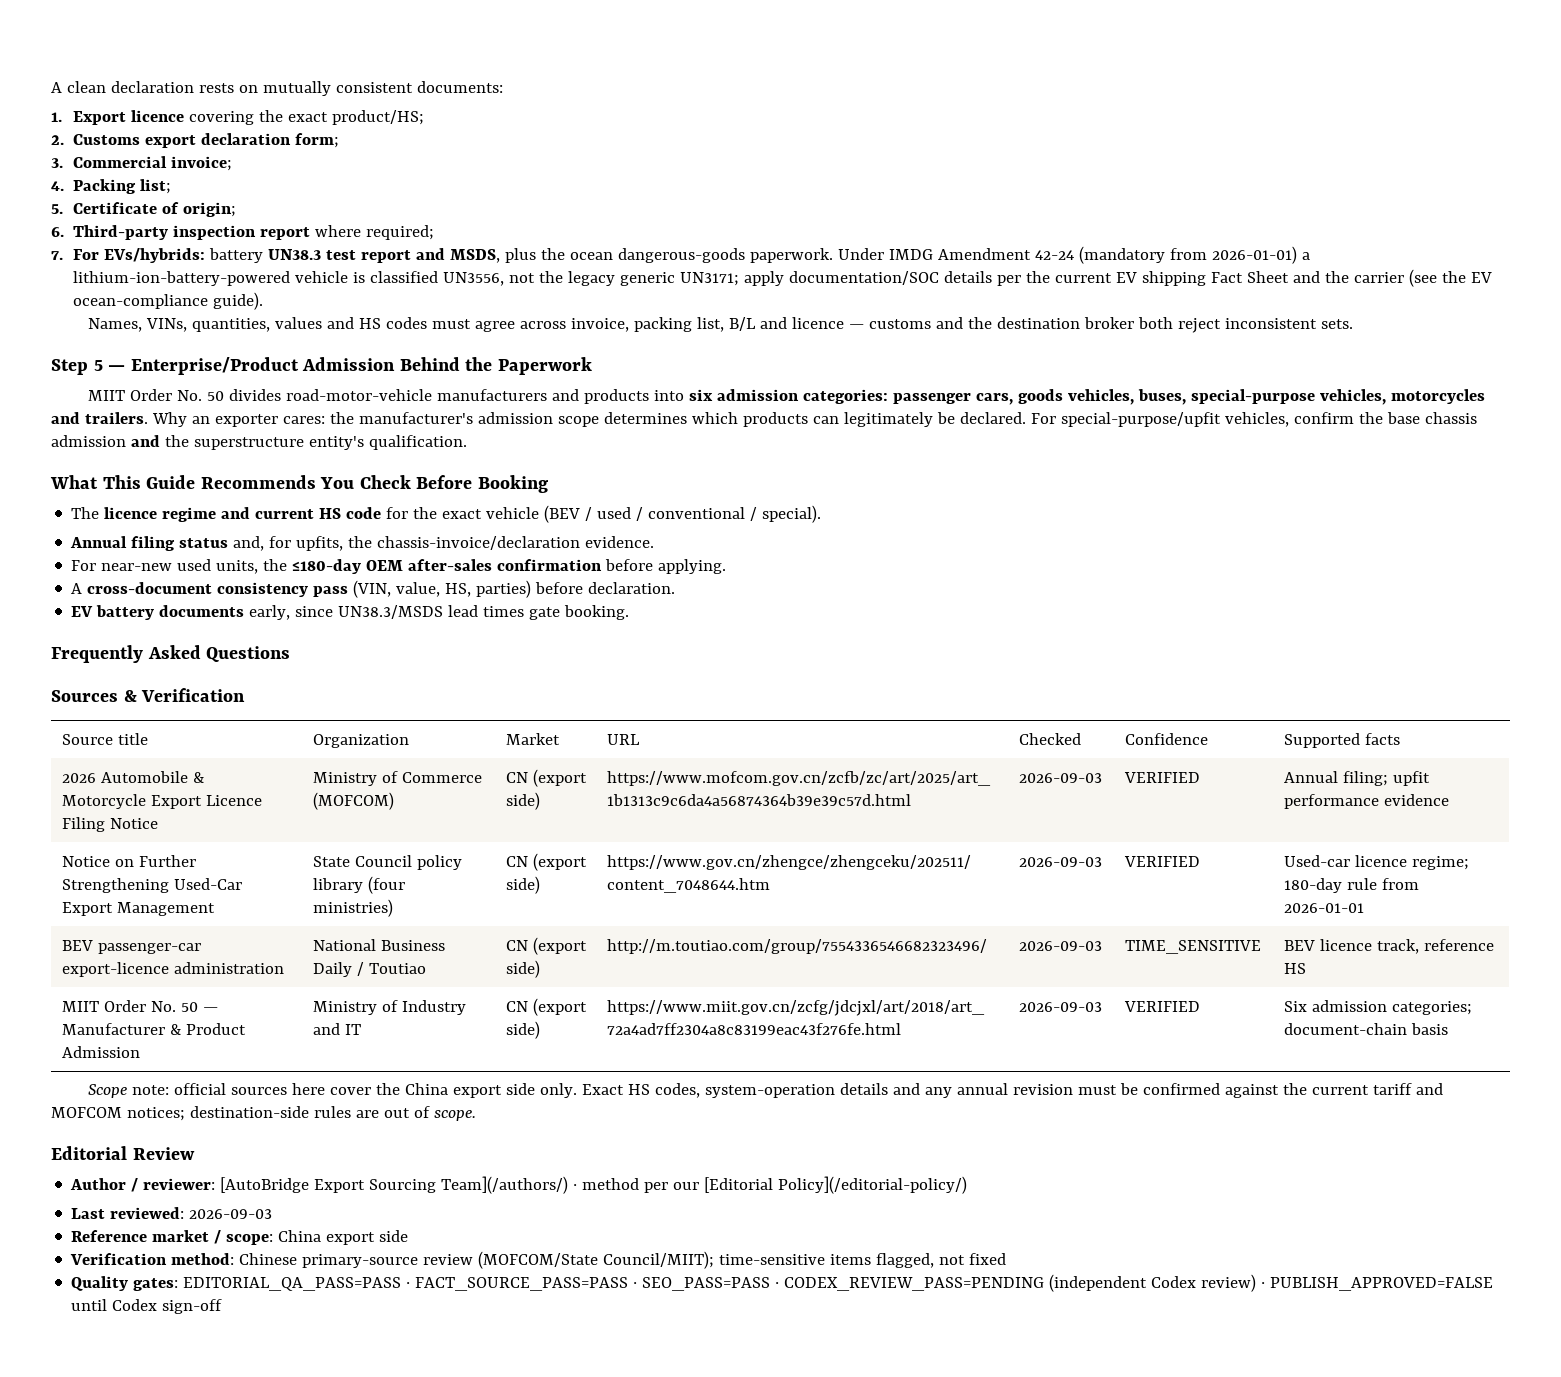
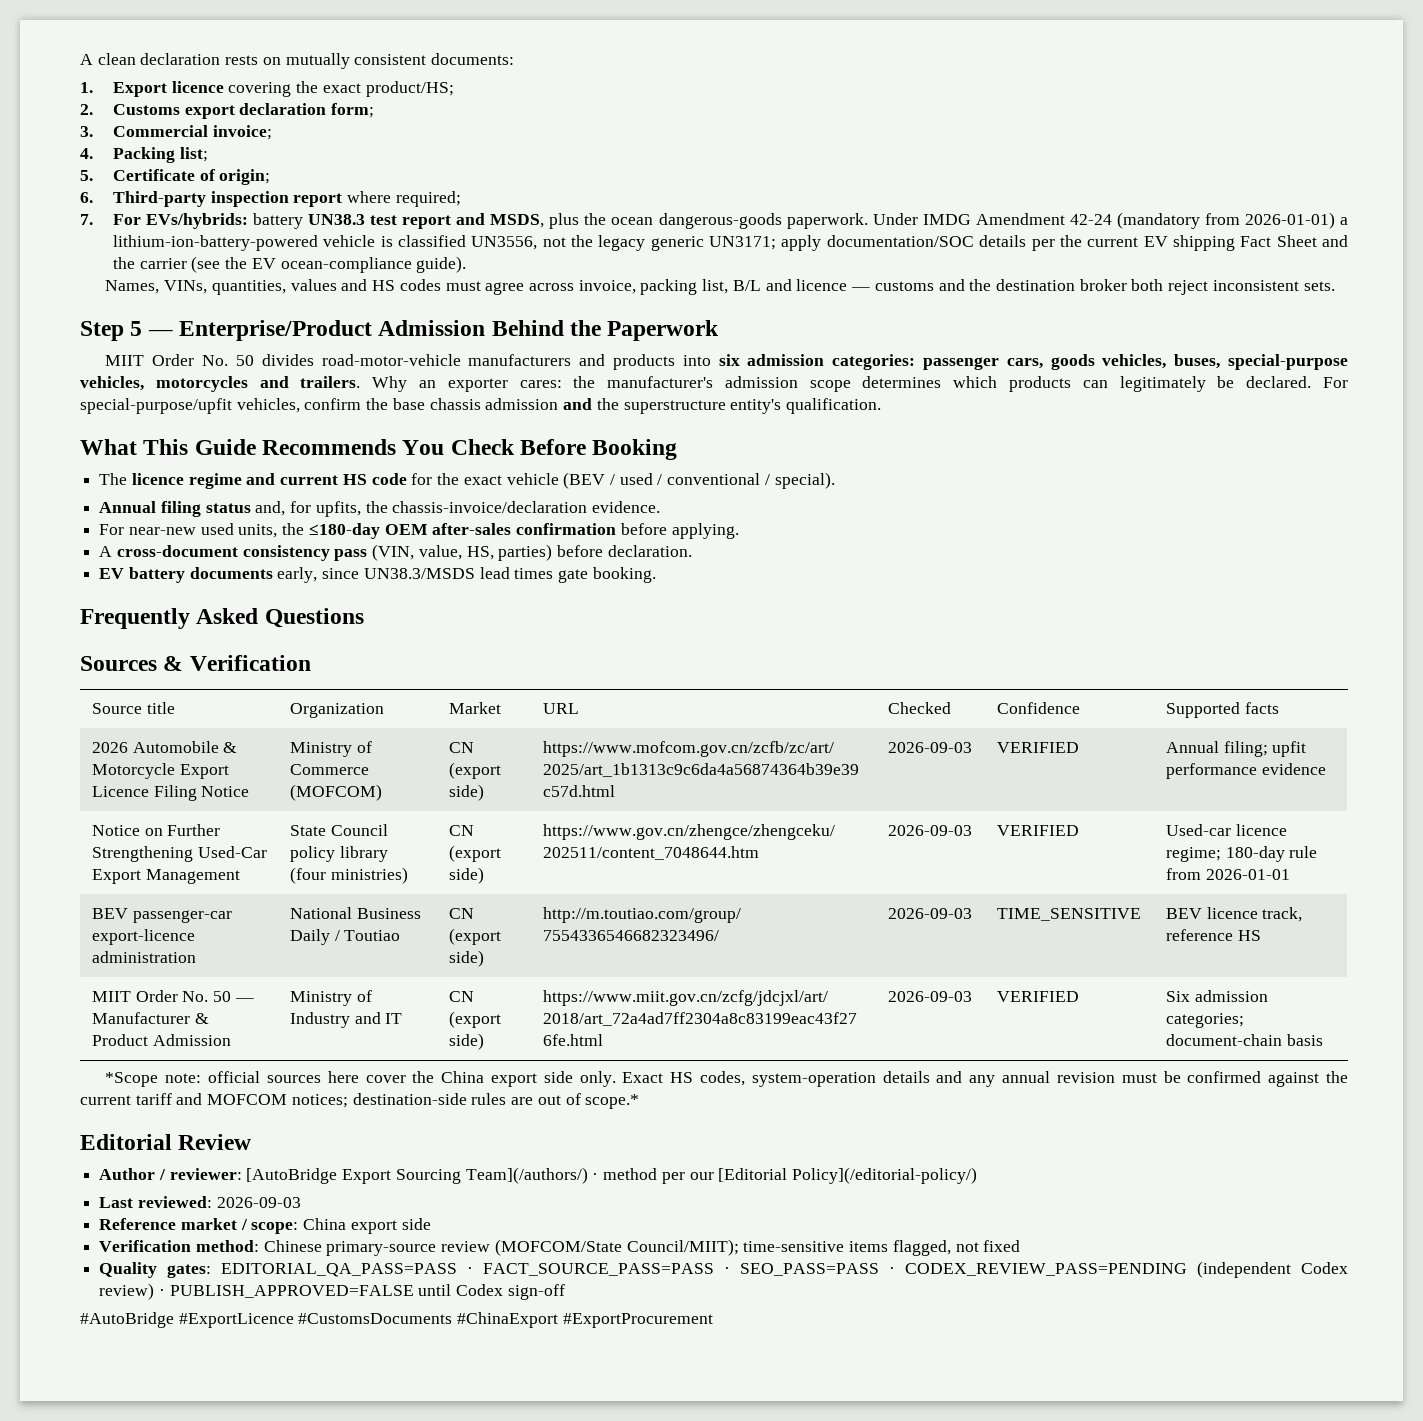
- Scope note: official sources here cover the China export side only.
+ *Scope note: official sources here cover the China export side only.
- Exact HS codes, system-operation details and any annual revision must be confirmed against the current tariff and MOFCOM notices; destination-side rules are out of scope.
+ Exact HS codes, system-operation details and any annual revision must be confirmed against the current tariff and MOFCOM notices; destination-side rules are out of scope.*
+ #AutoBridge #ExportLicence #CustomsDocuments #ChinaExport #ExportProcurement

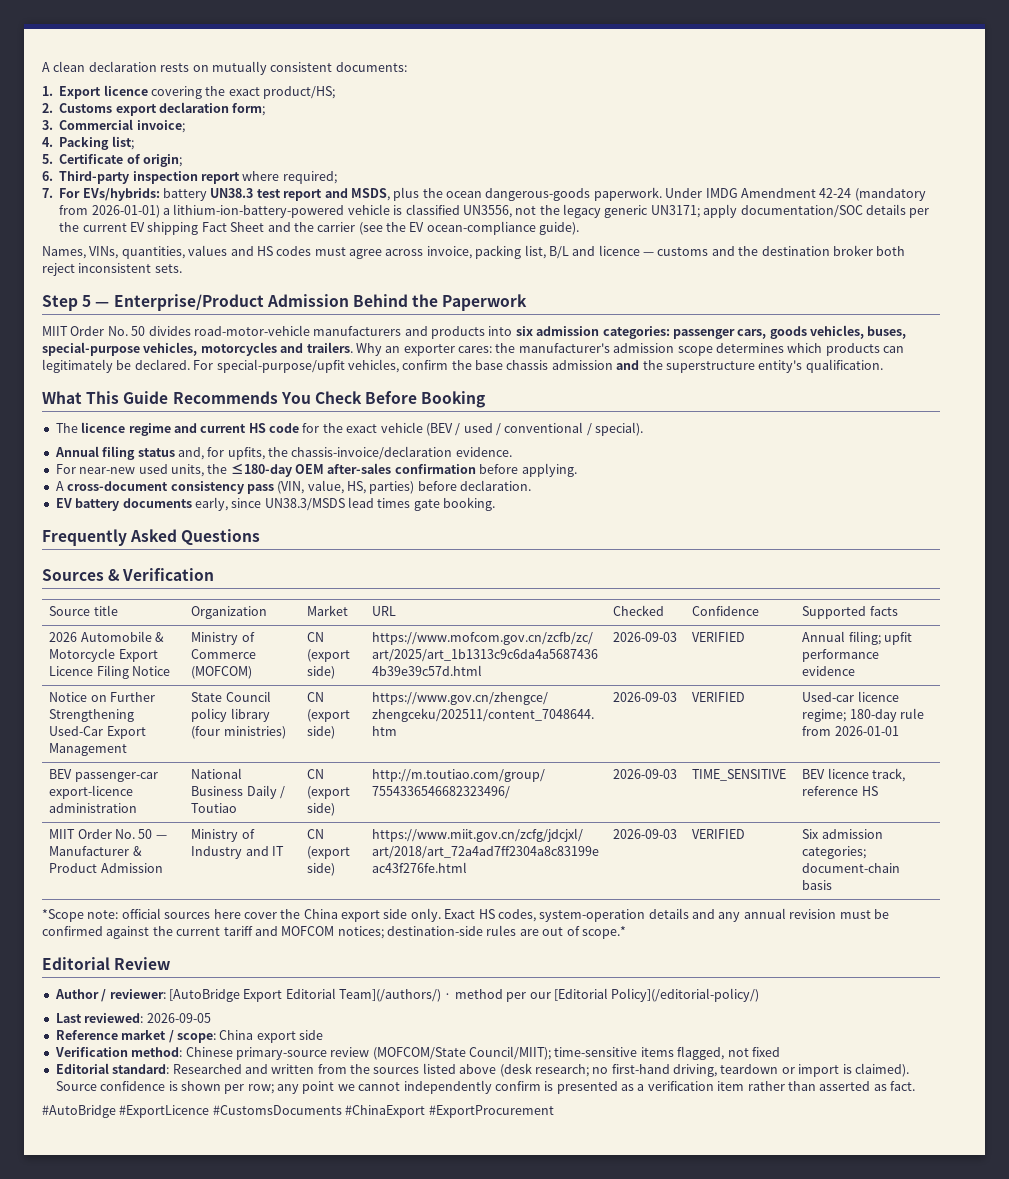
- Author / reviewer: [AutoBridge Export Sourcing Team](/authors/) · method per our [Editorial Policy](/editorial-policy/)
+ Author / reviewer: [AutoBridge Export Editorial Team](/authors/) · method per our [Editorial Policy](/editorial-policy/)
- Last reviewed: 2026-09-03
+ Last reviewed: 2026-09-05
- Quality gates: EDITORIAL_QA_PASS=PASS · FACT_SOURCE_PASS=PASS · SEO_PASS=PASS · CODEX_REVIEW_PASS=PENDING (independent Codex review) · PUBLISH_APPROVED=FALSE until Codex sign-off
+ Editorial standard: Researched and written from the sources listed above (desk research; no first-hand driving, teardown or import is claimed). Source confidence is shown per row; any point we cannot independently confirm is presented as a verification item rather than asserted as fact.

